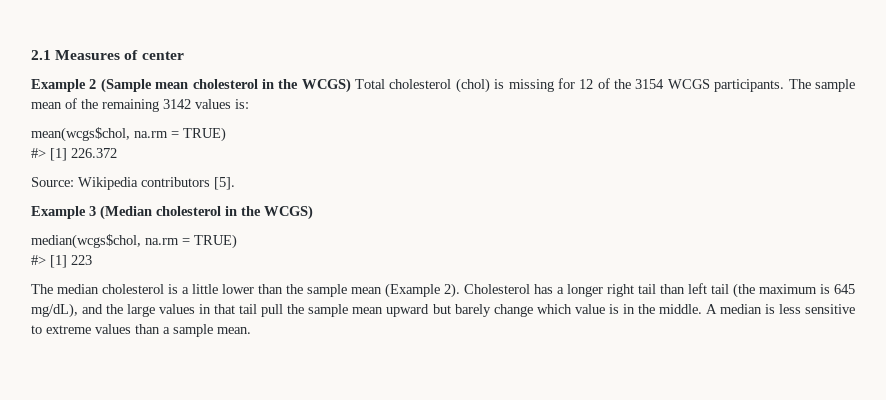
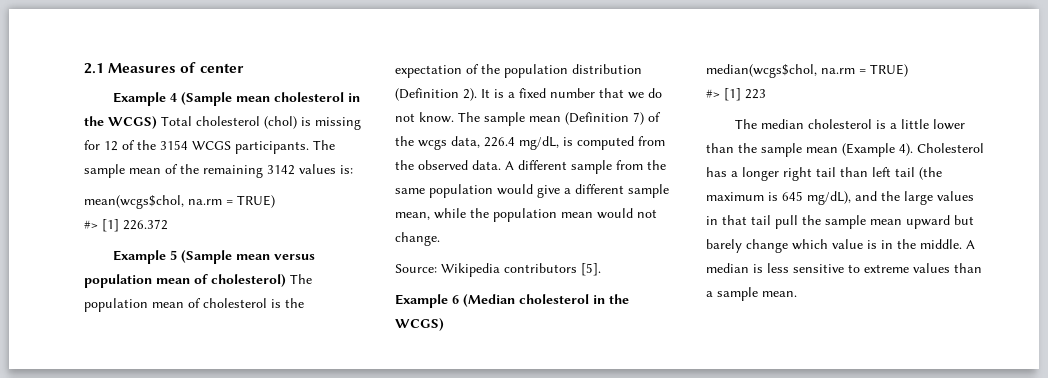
- Example 2 (Sample mean cholesterol in the WCGS) Total cholesterol (chol) is missing for 12 of the 3154 WCGS participants.
+ Example 4 (Sample mean cholesterol in the WCGS) Total cholesterol (chol) is missing for 12 of the 3154 WCGS participants.
+ Example 5 (Sample mean versus population mean of cholesterol) The population mean of cholesterol is the expectation of the population distribution (Definition 2). It is a fixed number that we do not know. The sample mean (Definition 7) of the wcgs data, 226.4 mg/dL, is computed from the observed data. A different sample from the same population would give a different sample mean, while the population mean would not change.
- Example 3 (Median cholesterol in the WCGS)
+ Example 6 (Median cholesterol in the WCGS)
- The median cholesterol is a little lower than the sample mean (Example 2).
+ The median cholesterol is a little lower than the sample mean (Example 4).

